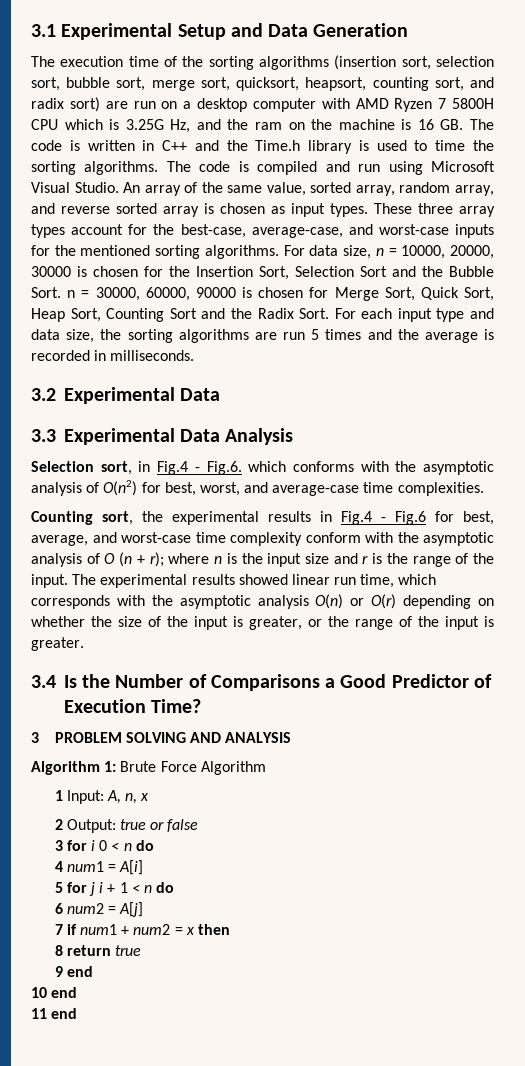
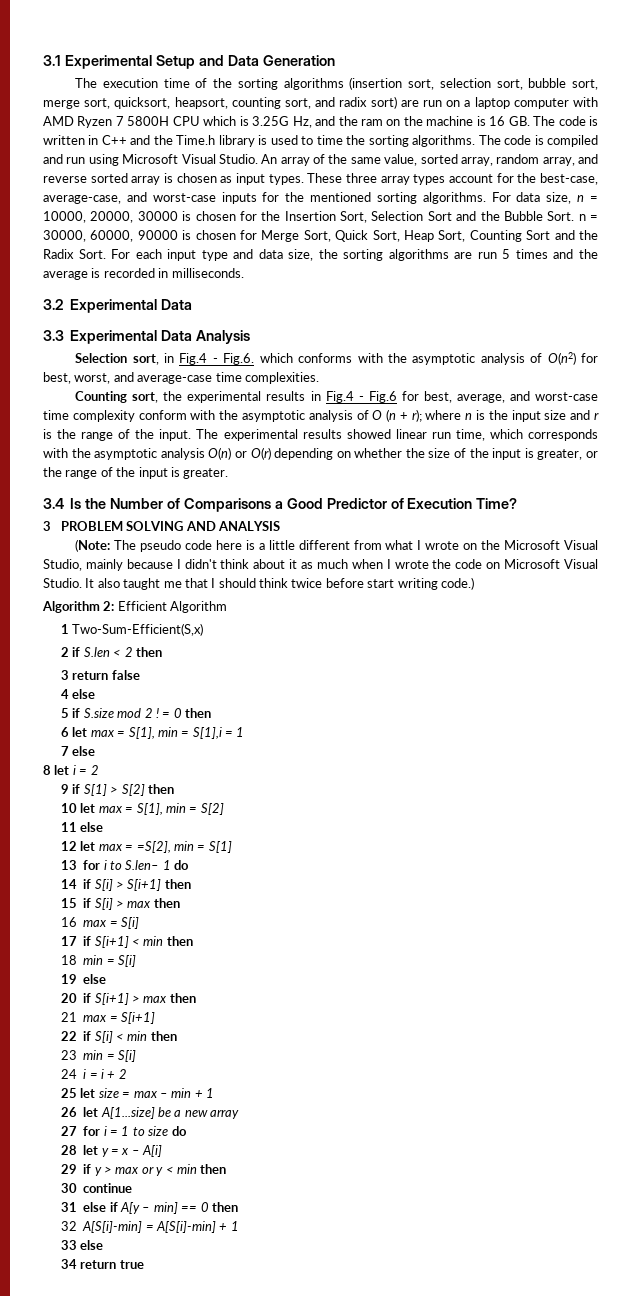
- The execution time of the sorting algorithms (insertion sort, selection sort, bubble sort, merge sort, quicksort, heapsort, counting sort, and radix sort) are run on a desktop computer with AMD Ryzen 7 5800H CPU which is 3.25G Hz, and the ram on the machine is 16 GB. The code is written in C++ and the Time.h library is used to time the sorting algorithms.
+ The execution time of the sorting algorithms (insertion sort, selection sort, bubble sort, merge sort, quicksort, heapsort, counting sort, and radix sort) are run on a laptop computer with AMD Ryzen 7 5800H CPU which is 3.25G Hz, and the ram on the machine is 16 GB. The code is written in C++ and the Time.h library is used to time the sorting algorithms.
- Algorithm 1: Brute Force Algorithm
- 1 Input: A, n, x
- 2 Output: true or false
- 3 for i 0 < n do
- 4 num1 = A[i]
- 5 for j i + 1 < n do
- 6 num2 = A[j]
- 7 if num1 + num2 = x then
- 8 return true
- 9 end
- 10 end
- 11 end
+ (Note: The pseudo code here is a little different from what I wrote on the Microsoft Visual Studio, mainly because I didn't think about it as much when I wrote the code on Microsoft Visual Studio. It also taught me that I should think twice before start writing code.)
+ Algorithm 2: Efficient Algorithm
+ 1 Two-Sum-Efficient(S,x)
+ 2 if S.len < 2 then
+ 3 return false
+ 4 else
+ 5 if S.size mod 2 ! = 0 then
+ 6 let max = S[1], min = S[1],i = 1
+ 7 else
+ 8 let i = 2
+ 9 if S[1] > S[2] then
+ 10 let max = S[1], min = S[2]
+ 11 else
+ 12 let max = =S[2], min = S[1]
+ 13 for i to S.len– 1 do
+ 14 if S[i] > S[i+1] then
+ 15 if S[i] > max then
+ 16 max = S[i]
+ 17 if S[i+1] < min then
+ 18 min = S[i]
+ 19 else
+ 20 if S[i+1] > max then
+ 21 max = S[i+1]
+ 22 if S[i] < min then
+ 23 min = S[i]
+ 24 i = i + 2
+ 25 let size = max – min + 1
+ 26 let A[1...size] be a new array
+ 27 for i = 1 to size do
+ 28 let y = x – A[i]
+ 29 if y > max or y < min then
+ 30 continue
+ 31 else if A[y – min] == 0 then
+ 32 A[S[i]-min] = A[S[i]-min] + 1
+ 33 else
+ 34 return true

